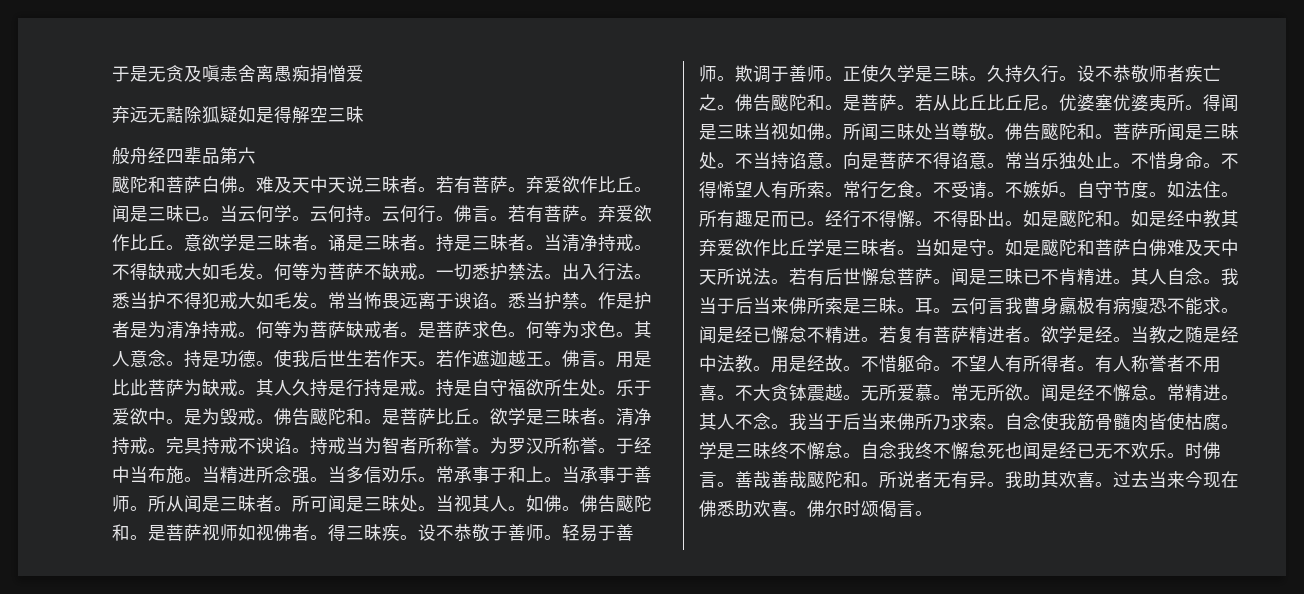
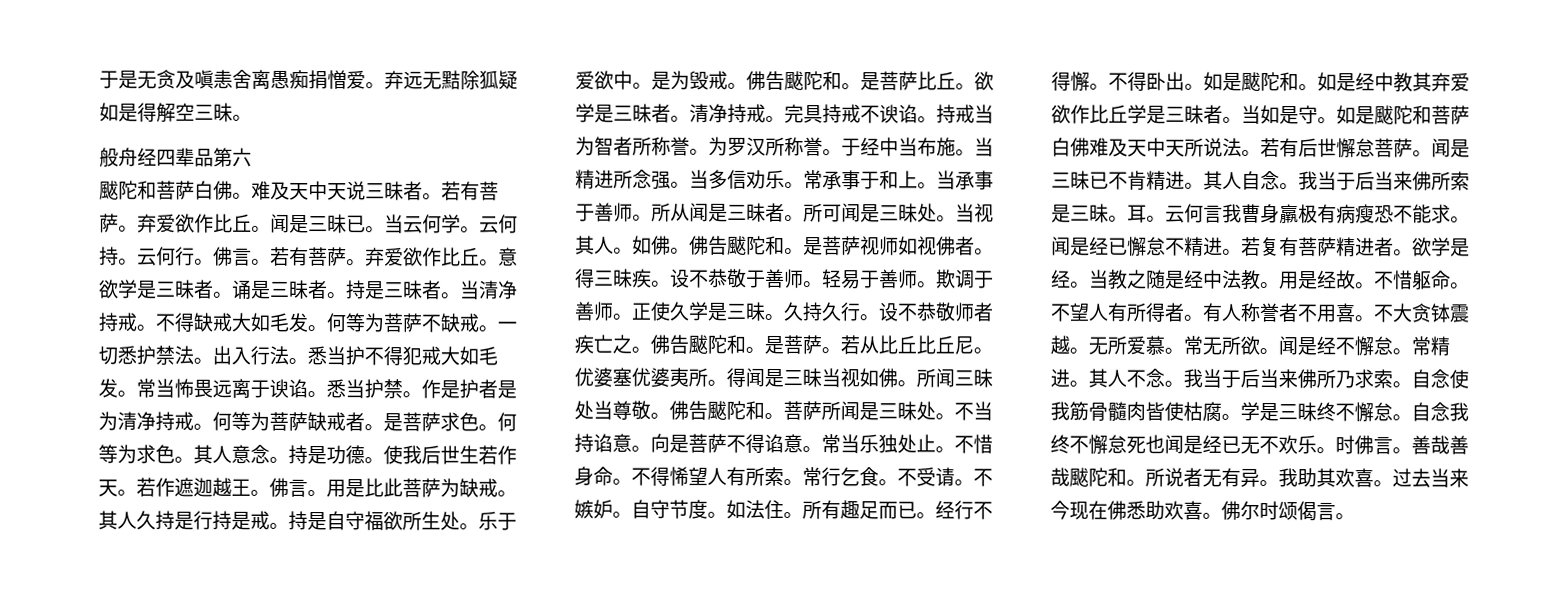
- 于是无贪及嗔恚舍离愚痴捐憎爱
- 弃远无黠除狐疑如是得解空三昧
+ 于是无贪及嗔恚舍离愚痴捐憎爱。弃远无黠除狐疑如是得解空三昧。

